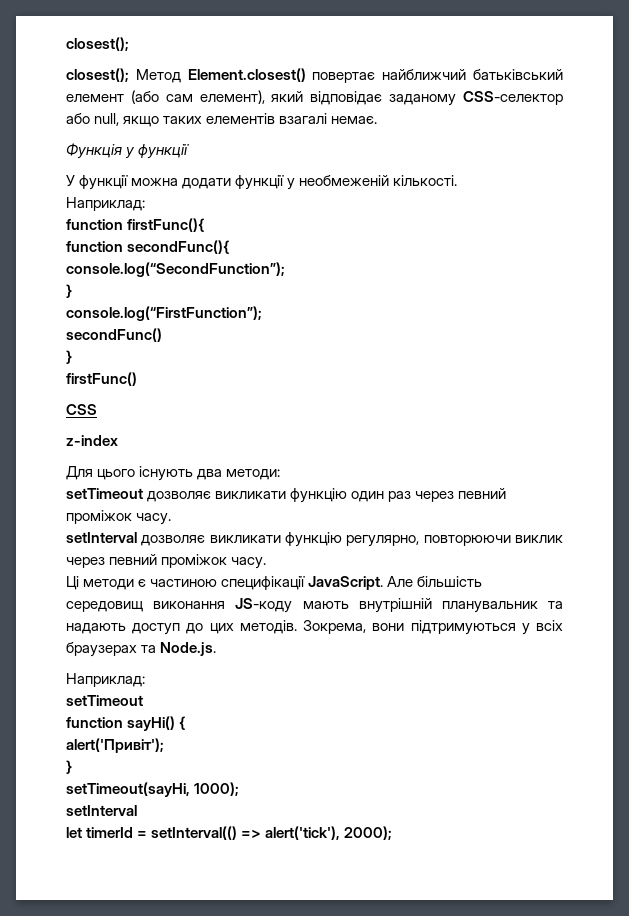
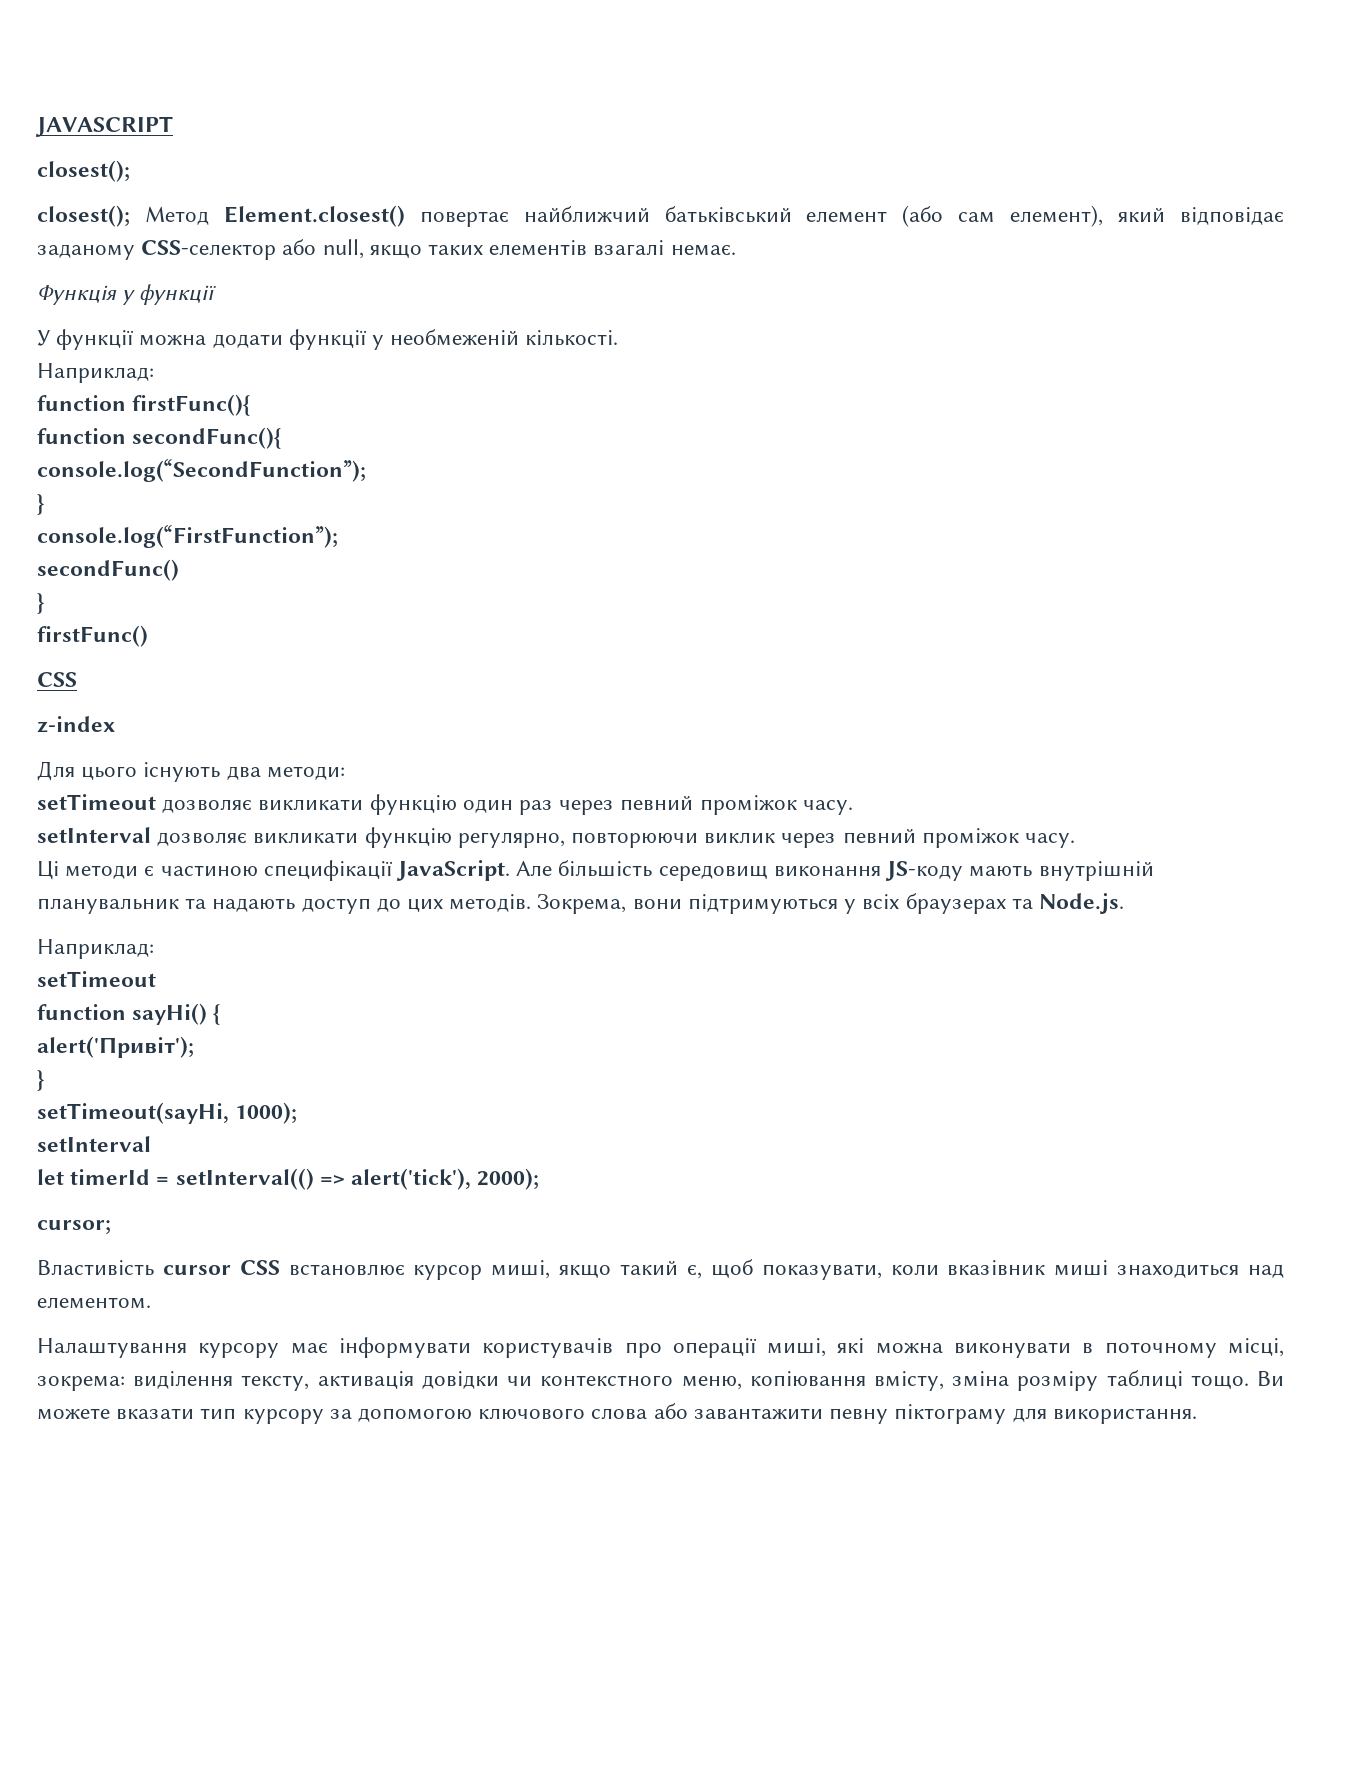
+ JAVASCRIPT
+ cursor;
+ Властивість cursor CSS встановлює курсор миші, якщо такий є, щоб показувати, коли вказівник миші знаходиться над елементом.
+ Налаштування курсору має інформувати користувачів про операції миші, які можна виконувати в поточному місці, зокрема: виділення тексту, активація довідки чи контекстного меню, копіювання вмісту, зміна розміру таблиці тощо. Ви можете вказати тип курсору за допомогою ключового слова або завантажити певну піктограму для використання.

